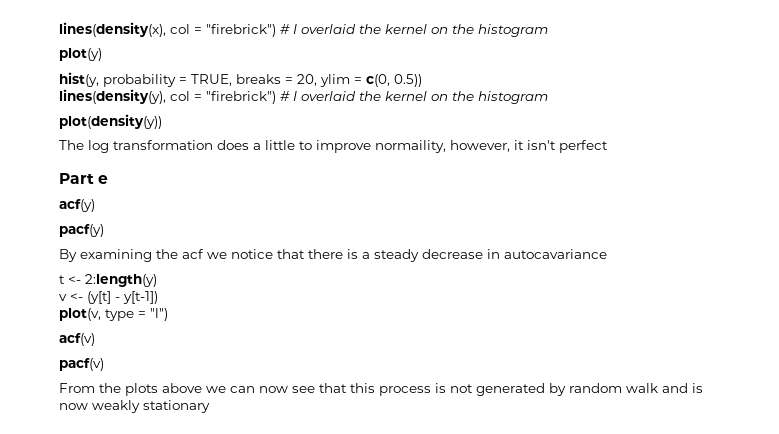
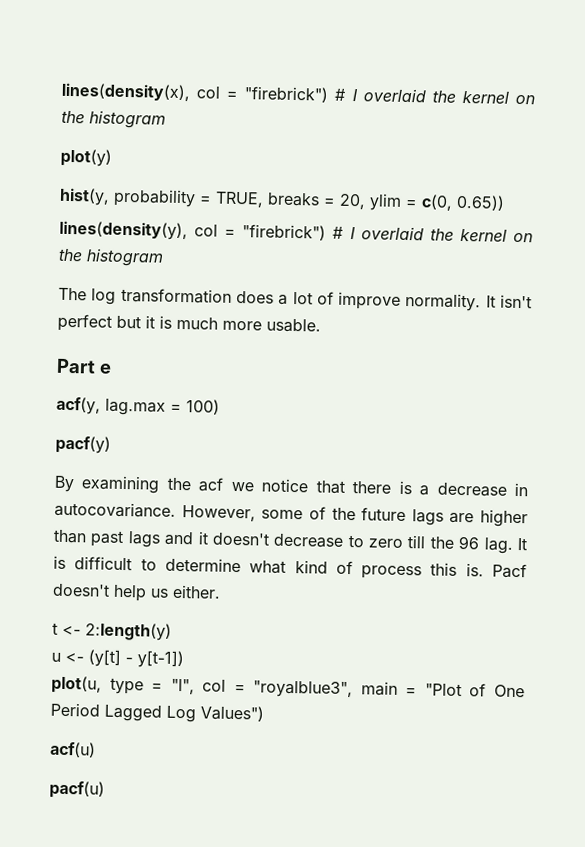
- hist(y, probability = TRUE, breaks = 20, ylim = c(0, 0.5))
+ hist(y, probability = TRUE, breaks = 20, ylim = c(0, 0.65))
- plot(density(y))
- The log transformation does a little to improve normaility, however, it isn't perfect
+ The log transformation does a lot of improve normality. It isn't perfect but it is much more usable.
  Part e
- acf(y)
+ acf(y, lag.max = 100)
- By examining the acf we notice that there is a steady decrease in autocavariance
+ By examining the acf we notice that there is a decrease in autocovariance. However, some of the future lags are higher than past lags and it doesn't decrease to zero till the 96 lag. It is difficult to determine what kind of process this is. Pacf doesn't help us either.
- v <- (y[t] - y[t-1])
+ u <- (y[t] - y[t-1])
- plot(v, type = "l")
- acf(v)
- pacf(v)
- From the plots above we can now see that this process is not generated by random walk and is now weakly stationary
+ plot(u, type = "l", col = "royalblue3", main = "Plot of One Period Lagged Log Values")
+ acf(u)
+ pacf(u)

